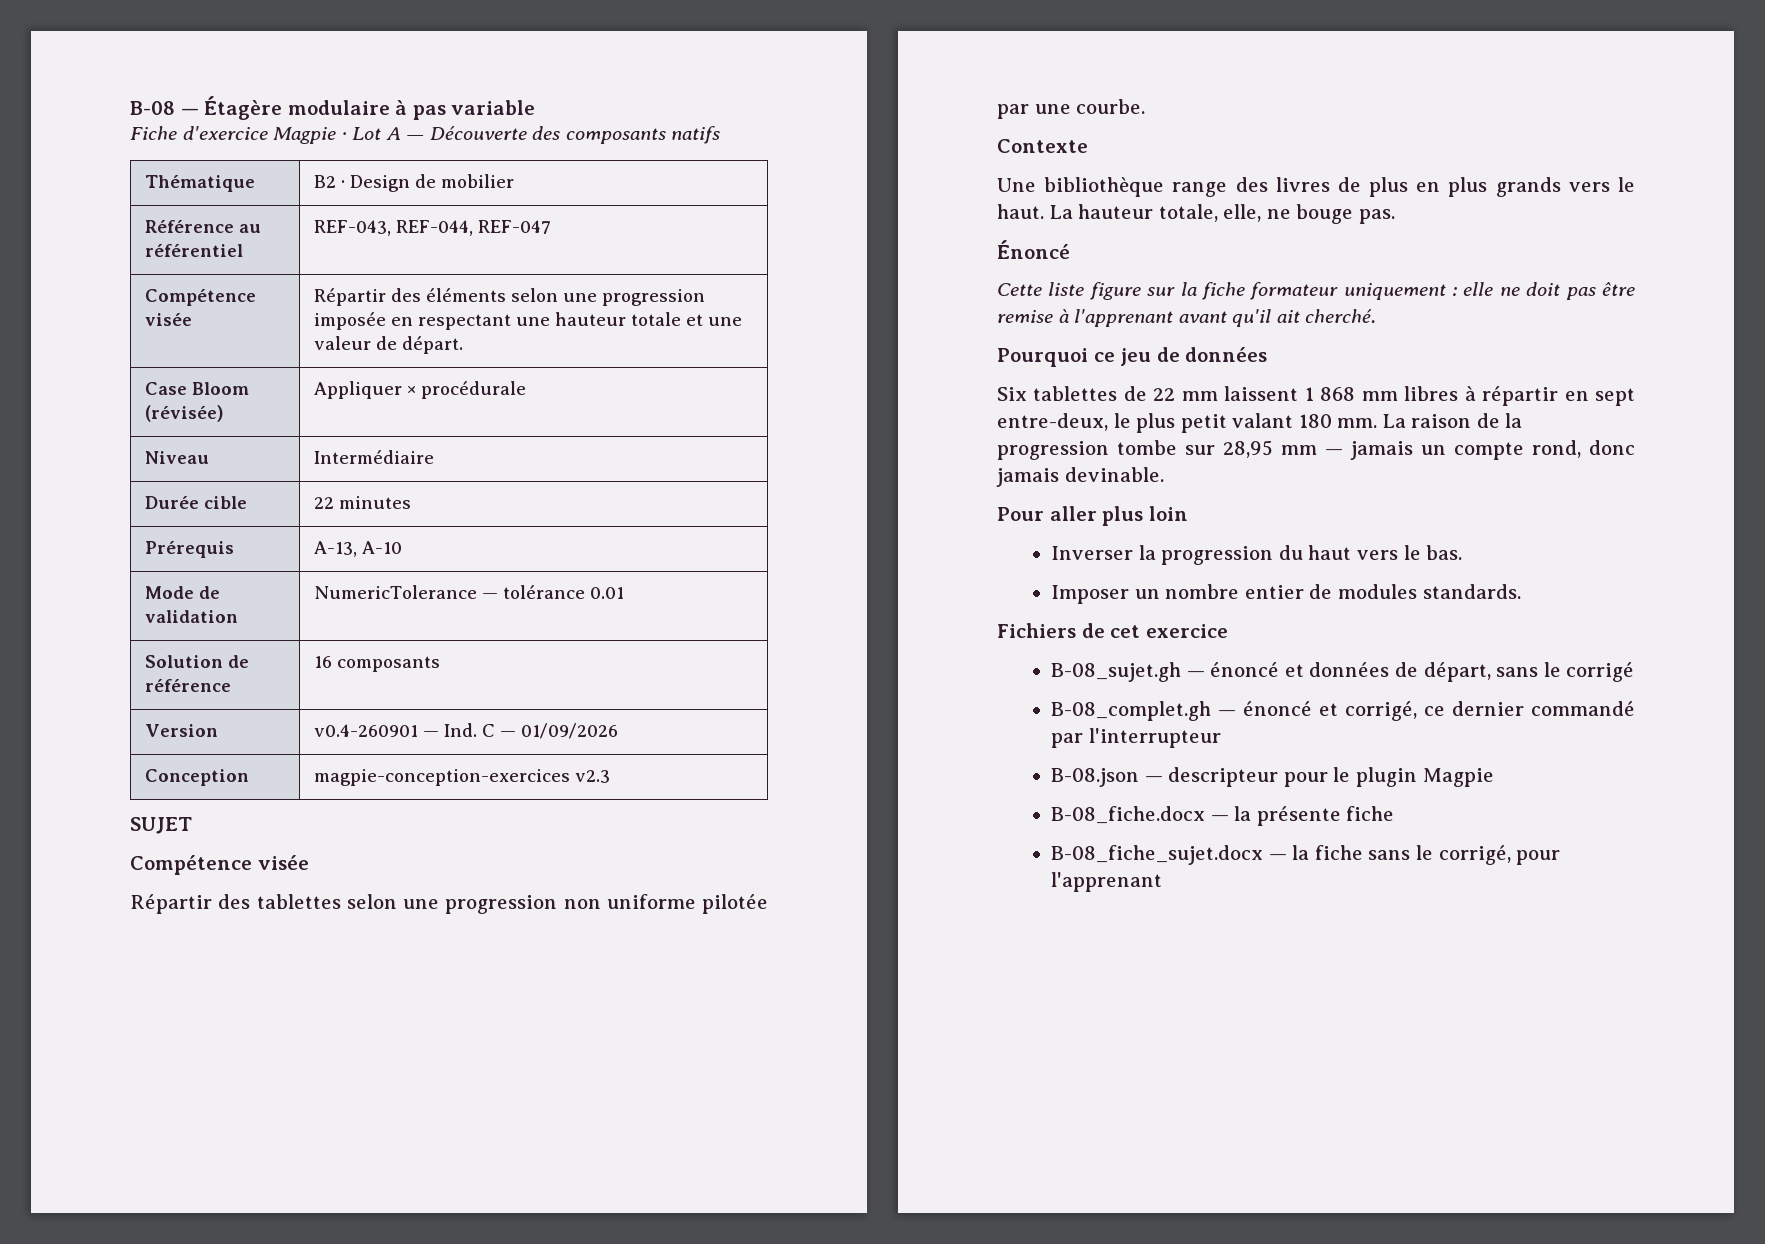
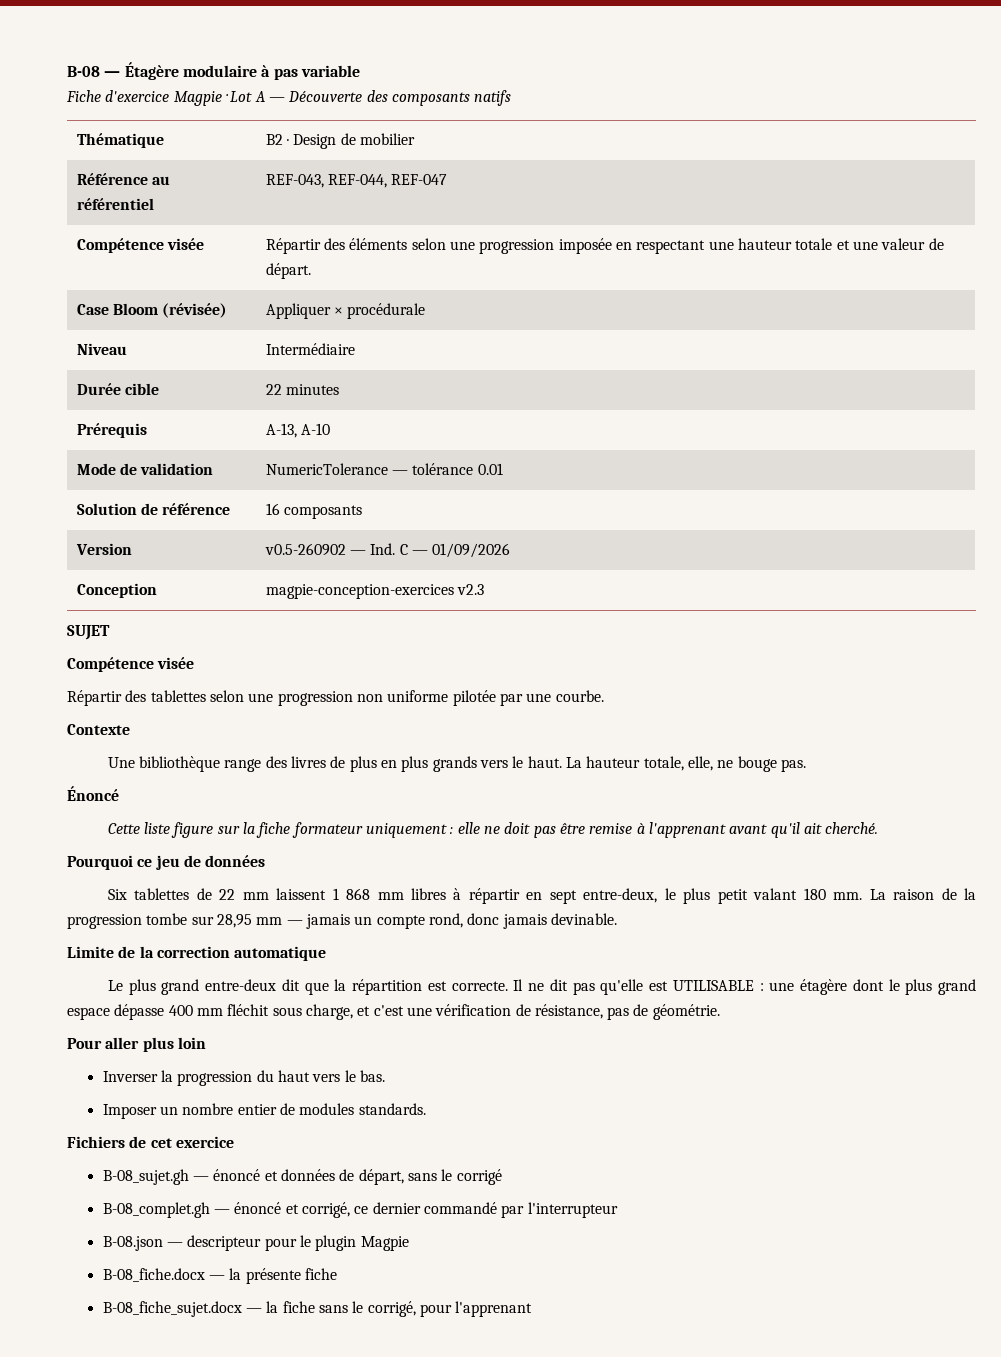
- Version | v0.4-260901 — Ind. C — 01/09/2026
+ Version | v0.5-260902 — Ind. C — 01/09/2026
+ Limite de la correction automatique
+ Le plus grand entre-deux dit que la répartition est correcte. Il ne dit pas qu'elle est UTILISABLE : une étagère dont le plus grand espace dépasse 400 mm fléchit sous charge, et c'est une vérification de résistance, pas de géométrie.

